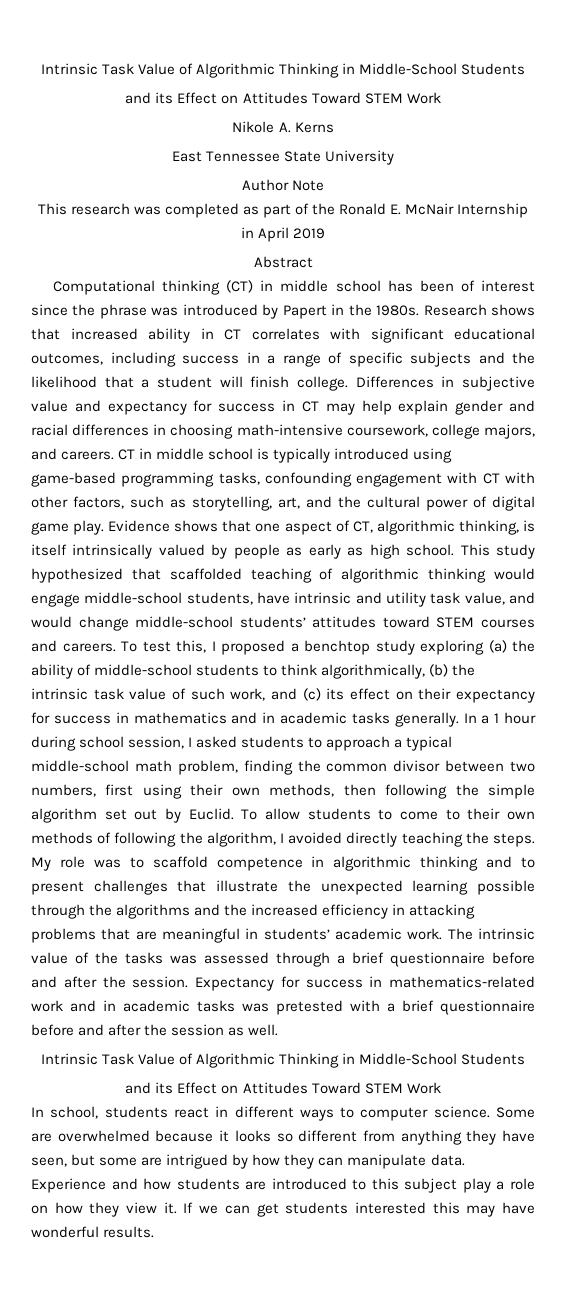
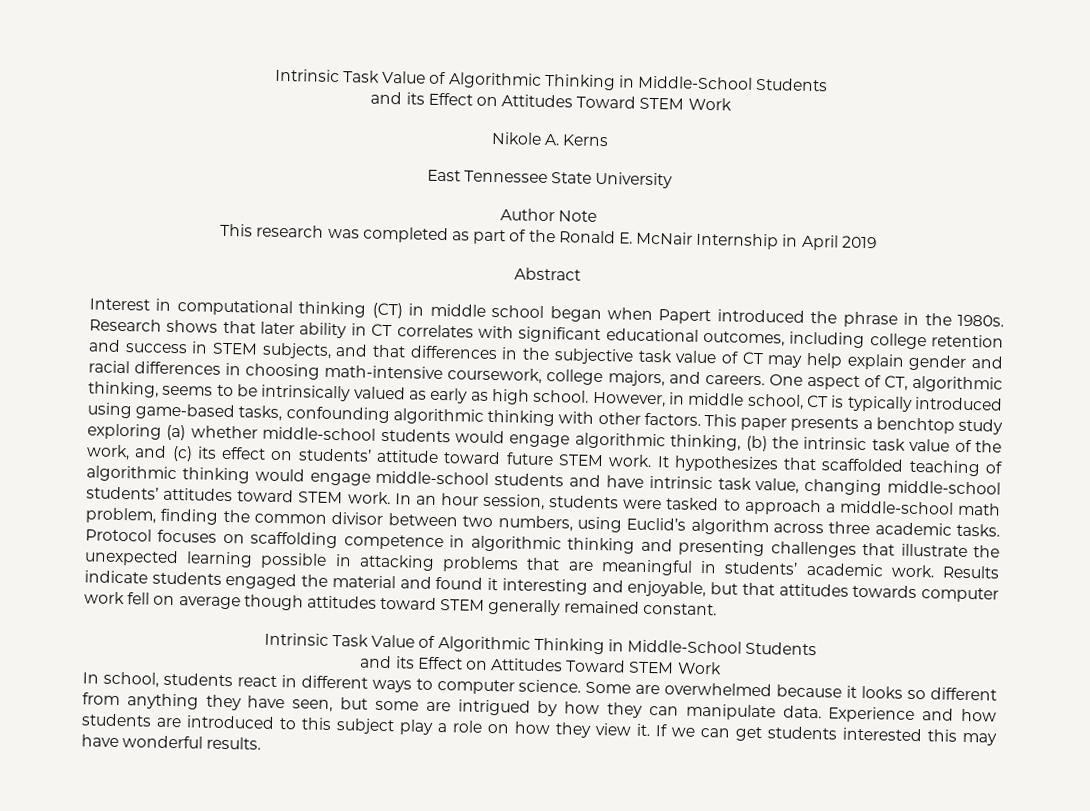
- Computational thinking (CT) in middle school has been of interest since the phrase was introduced by Papert in the 1980s.
+ Interest in computational thinking (CT) in middle school began when Papert introduced the phrase in the 1980s.
- Research shows that increased ability in CT correlates with significant educational outcomes, including success in a range of specific subjects and the likelihood that a student will finish college. Differences in subjective value and expectancy for success in CT may help explain gender and racial differences in choosing math-intensive coursework, college majors, and careers.
+ Research shows that later ability in CT correlates with significant educational outcomes, including college retention and success in STEM subjects, and that differences in the subjective task value of CT may help explain gender and racial differences in choosing math-intensive coursework, college majors, and careers.
- CT in middle school is typically introduced using game-based programming tasks, confounding engagement with CT with other factors, such as storytelling, art, and the cultural power of digital game play. Evidence shows that one aspect of CT, algorithmic thinking, is itself intrinsically valued by people as early as high school. This study hypothesized that scaffolded teaching of algorithmic thinking would engage middle-school students, have intrinsic and utility task value, and would change middle-school students’ attitudes toward STEM courses and careers. To test this, I proposed a benchtop study exploring (a) the ability of middle-school students to think algorithmically, (b) the intrinsic task value of such work, and (c) its effect on their expectancy for success in mathematics and in academic tasks generally. In a 1 hour during school session, I asked students to approach a typical middle-school math problem, finding the common divisor between two numbers, first using their own methods, then following the simple algorithm set out by Euclid. To allow students to come to their own methods of following the algorithm, I avoided directly teaching the steps. My role was to scaffold competence in algorithmic thinking and to present challenges that illustrate the unexpected learning possible through the algorithms and the increased efficiency in attacking problems that are meaningful in students’ academic work.
+ One aspect of CT, algorithmic thinking, seems to be intrinsically valued as early as high school. However, in middle school, CT is typically introduced using game-based tasks, confounding algorithmic thinking with other factors. This paper presents a benchtop study exploring (a) whether middle-school students would engage algorithmic thinking, (b) the intrinsic task value of the work, and (c) its effect on students’ attitude toward future STEM work. It hypothesizes that scaffolded teaching of algorithmic thinking would engage middle-school students and have intrinsic task value, changing middle-school students’ attitudes toward STEM work. In an hour session, students were tasked to approach a middle-school math problem, finding the common divisor between two numbers, using Euclid’s algorithm across three academic tasks. Protocol focuses on scaffolding competence in algorithmic thinking and presenting challenges that illustrate the unexpected learning possible in attacking problems that are meaningful in students’ academic work.
- The intrinsic value of the tasks was assessed through a brief questionnaire before and after the session. Expectancy for success in mathematics-related work and in academic tasks was pretested with a brief questionnaire before and after the session as well.
+ Results indicate students engaged the material and found it interesting and enjoyable, but that attitudes towards computer work fell on average though attitudes toward STEM generally remained constant.

